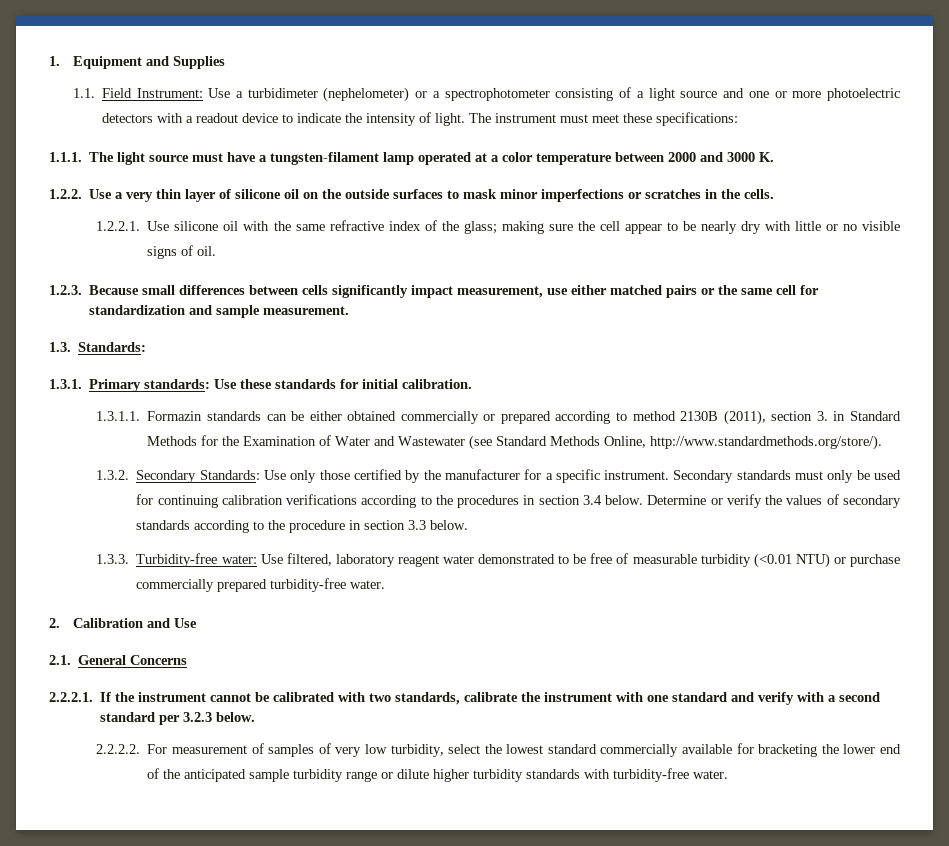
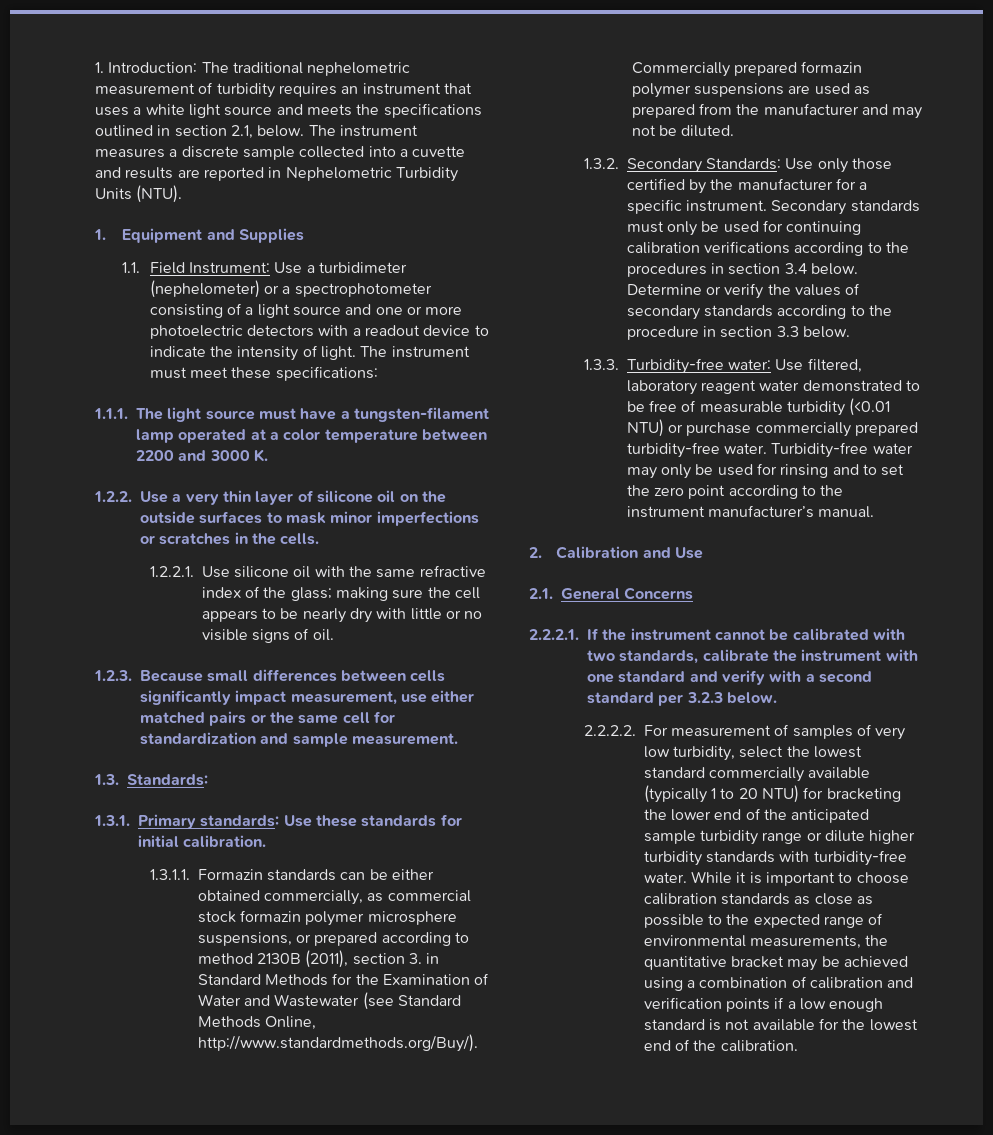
+ 1. Introduction: The traditional nephelometric measurement of turbidity requires an instrument that uses a white light source and meets the specifications outlined in section 2.1, below. The instrument measures a discrete sample collected into a cuvette and results are reported in Nephelometric Turbidity Units (NTU).
- 1.1.1. The light source must have a tungsten-filament lamp operated at a color temperature between 2000 and 3000 K.
+ 1.1.1. The light source must have a tungsten-filament lamp operated at a color temperature between 2200 and 3000 K.
- 1.2.2.1. Use silicone oil with the same refractive index of the glass; making sure the cell appear to be nearly dry with little or no visible signs of oil.
+ 1.2.2.1. Use silicone oil with the same refractive index of the glass; making sure the cell appears to be nearly dry with little or no visible signs of oil.
- 1.3.1.1. Formazin standards can be either obtained commercially or prepared according to method 2130B (2011), section 3. in Standard Methods for the Examination of Water and Wastewater (see Standard Methods Online, http://www.standardmethods.org/store/).
+ 1.3.1.1. Formazin standards can be either obtained commercially, as commercial stock formazin polymer microsphere suspensions, or prepared according to method 2130B (2011), section 3. in Standard Methods for the Examination of Water and Wastewater (see Standard Methods Online, http://www.standardmethods.org/Buy/). Commercially prepared formazin polymer suspensions are used as prepared from the manufacturer and may not be diluted.
+ Turbidity-free water may only be used for rinsing and to set the zero point according to the instrument manufacturer’s manual.
- 2.2.2.2. For measurement of samples of very low turbidity, select the lowest standard commercially available for bracketing the lower end of the anticipated sample turbidity range or dilute higher turbidity standards with turbidity-free water.
+ 2.2.2.2. For measurement of samples of very low turbidity, select the lowest standard commercially available (typically 1 to 20 NTU) for bracketing the lower end of the anticipated sample turbidity range or dilute higher turbidity standards with turbidity-free water.
+ While it is important to choose calibration standards as close as possible to the expected range of environmental measurements, the quantitative bracket may be achieved using a combination of calibration and verification points if a low enough standard is not available for the lowest end of the calibration.

